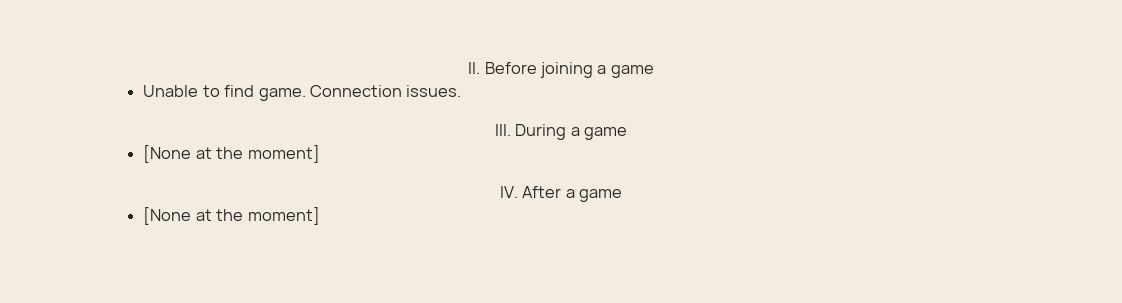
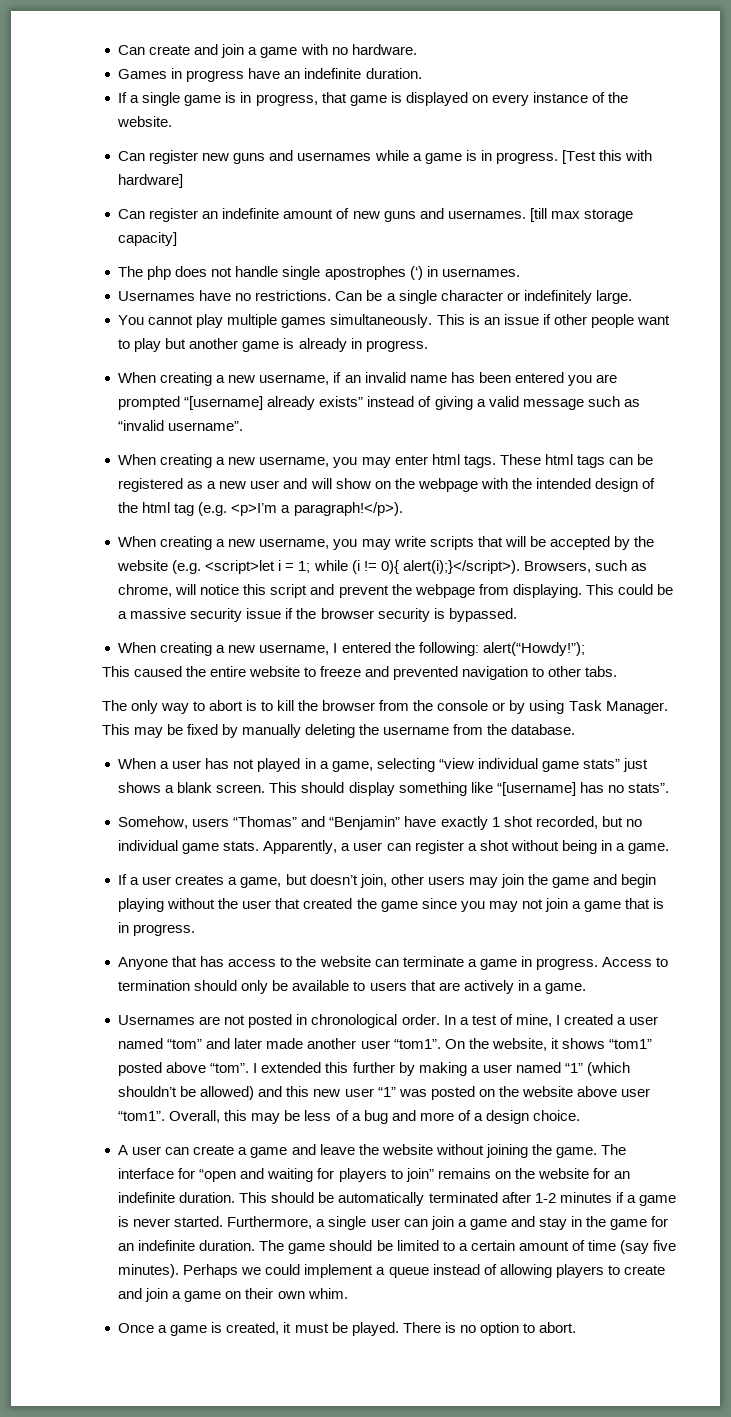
- II. Before joining a game
- Unable to find game. Connection issues.
- III. During a game
- [None at the moment]
- IV. After a game
- [None at the moment]
+ Can create and join a game with no hardware.
+ Games in progress have an indefinite duration.
+ If a single game is in progress, that game is displayed on every instance of the website.
+ Can register new guns and usernames while a game is in progress. [Test this with hardware]
+ Can register an indefinite amount of new guns and usernames. [till max storage capacity]
+ The php does not handle single apostrophes (‘) in usernames.
+ Usernames have no restrictions. Can be a single character or indefinitely large.
+ You cannot play multiple games simultaneously. This is an issue if other people want to play but another game is already in progress.
+ When creating a new username, if an invalid name has been entered you are prompted “[username] already exists” instead of giving a valid message such as “invalid username”.
+ When creating a new username, you may enter html tags. These html tags can be registered as a new user and will show on the webpage with the intended design of the html tag (e.g. <p>I’m a paragraph!</p>).
+ When creating a new username, you may write scripts that will be accepted by the website (e.g. <script>let i = 1; while (i != 0){ alert(i);}</script>). Browsers, such as chrome, will notice this script and prevent the webpage from displaying. This could be a massive security issue if the browser security is bypassed.
+ When creating a new username, I entered the following: alert(“Howdy!”);
+ This caused the entire website to freeze and prevented navigation to other tabs.
+ The only way to abort is to kill the browser from the console or by using Task Manager. This may be fixed by manually deleting the username from the database.
+ When a user has not played in a game, selecting “view individual game stats” just shows a blank screen. This should display something like “[username] has no stats”.
+ Somehow, users “Thomas” and “Benjamin” have exactly 1 shot recorded, but no individual game stats. Apparently, a user can register a shot without being in a game.
+ If a user creates a game, but doesn’t join, other users may join the game and begin playing without the user that created the game since you may not join a game that is in progress.
+ Anyone that has access to the website can terminate a game in progress. Access to termination should only be available to users that are actively in a game.
+ Usernames are not posted in chronological order. In a test of mine, I created a user named “tom” and later made another user “tom1”. On the website, it shows “tom1” posted above “tom”. I extended this further by making a user named “1” (which shouldn’t be allowed) and this new user “1” was posted on the website above user “tom1”. Overall, this may be less of a bug and more of a design choice.
+ A user can create a game and leave the website without joining the game. The interface for “open and waiting for players to join” remains on the website for an indefinite duration. This should be automatically terminated after 1-2 minutes if a game is never started. Furthermore, a single user can join a game and stay in the game for an indefinite duration. The game should be limited to a certain amount of time (say five minutes). Perhaps we could implement a queue instead of allowing players to create and join a game on their own whim.
+ Once a game is created, it must be played. There is no option to abort.

